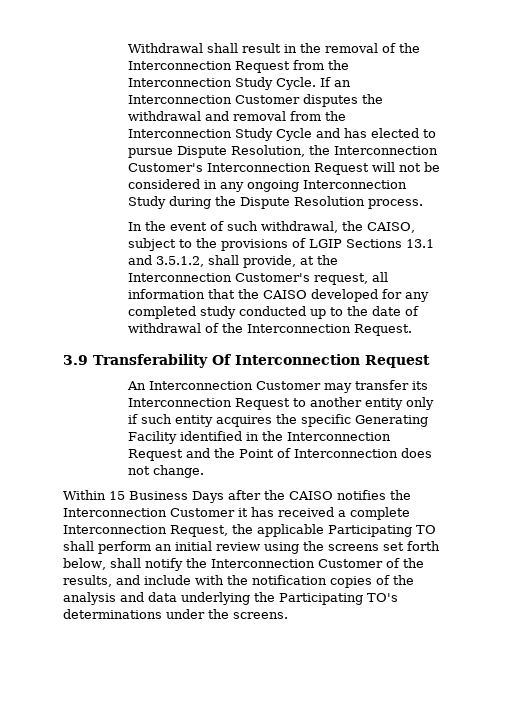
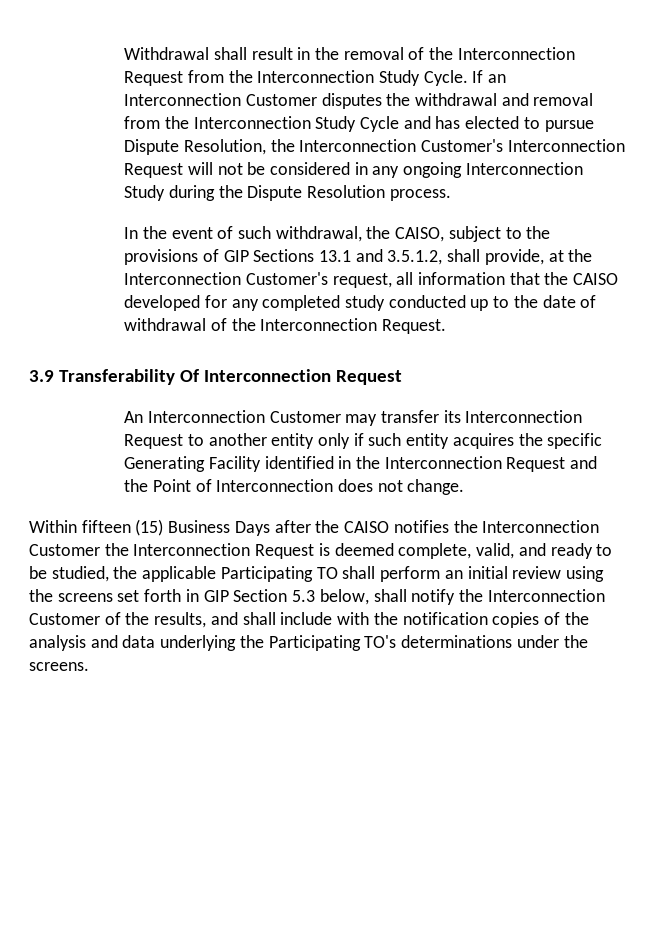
- In the event of such withdrawal, the CAISO, subject to the provisions of LGIP Sections 13.1 and 3.5.1.2, shall provide, at the Interconnection Customer's request, all information that the CAISO developed for any completed study conducted up to the date of withdrawal of the Interconnection Request.
+ In the event of such withdrawal, the CAISO, subject to the provisions of GIP Sections 13.1 and 3.5.1.2, shall provide, at the Interconnection Customer's request, all information that the CAISO developed for any completed study conducted up to the date of withdrawal of the Interconnection Request.
- Within 15 Business Days after the CAISO notifies the Interconnection Customer it has received a complete Interconnection Request, the applicable Participating TO shall perform an initial review using the screens set forth below, shall notify the Interconnection Customer of the results, and include with the notification copies of the analysis and data underlying the Participating TO's determinations under the screens.
+ Within fifteen (15) Business Days after the CAISO notifies the Interconnection Customer the Interconnection Request is deemed complete, valid, and ready to be studied, the applicable Participating TO shall perform an initial review using the screens set forth in GIP Section 5.3 below, shall notify the Interconnection Customer of the results, and shall include with the notification copies of the analysis and data underlying the Participating TO's determinations under the screens.

